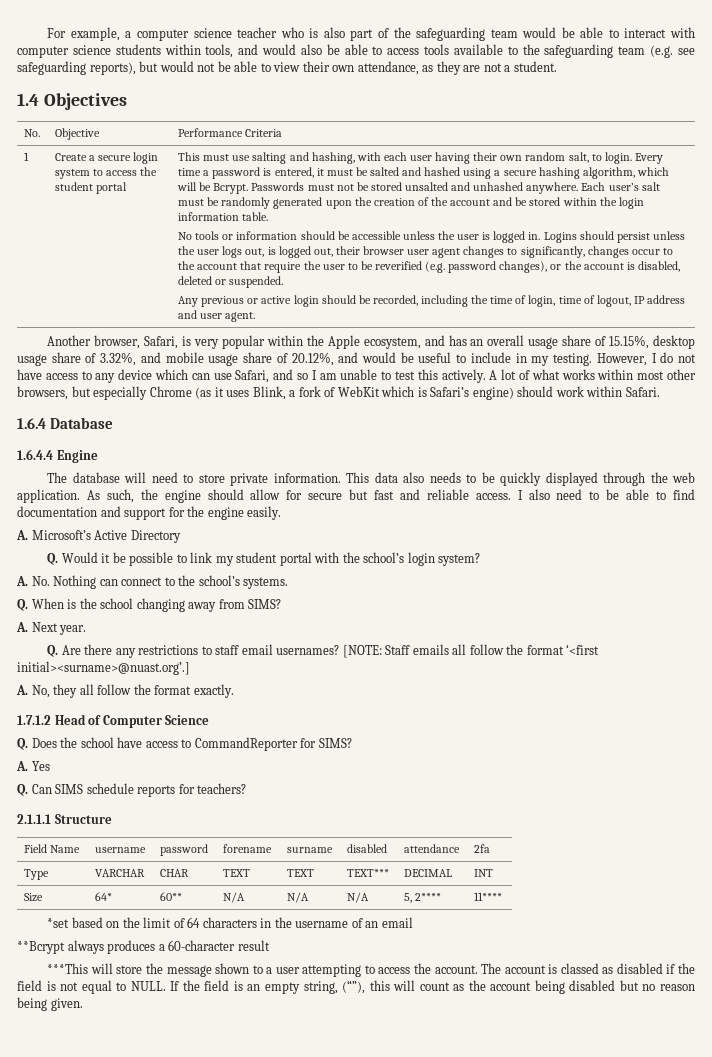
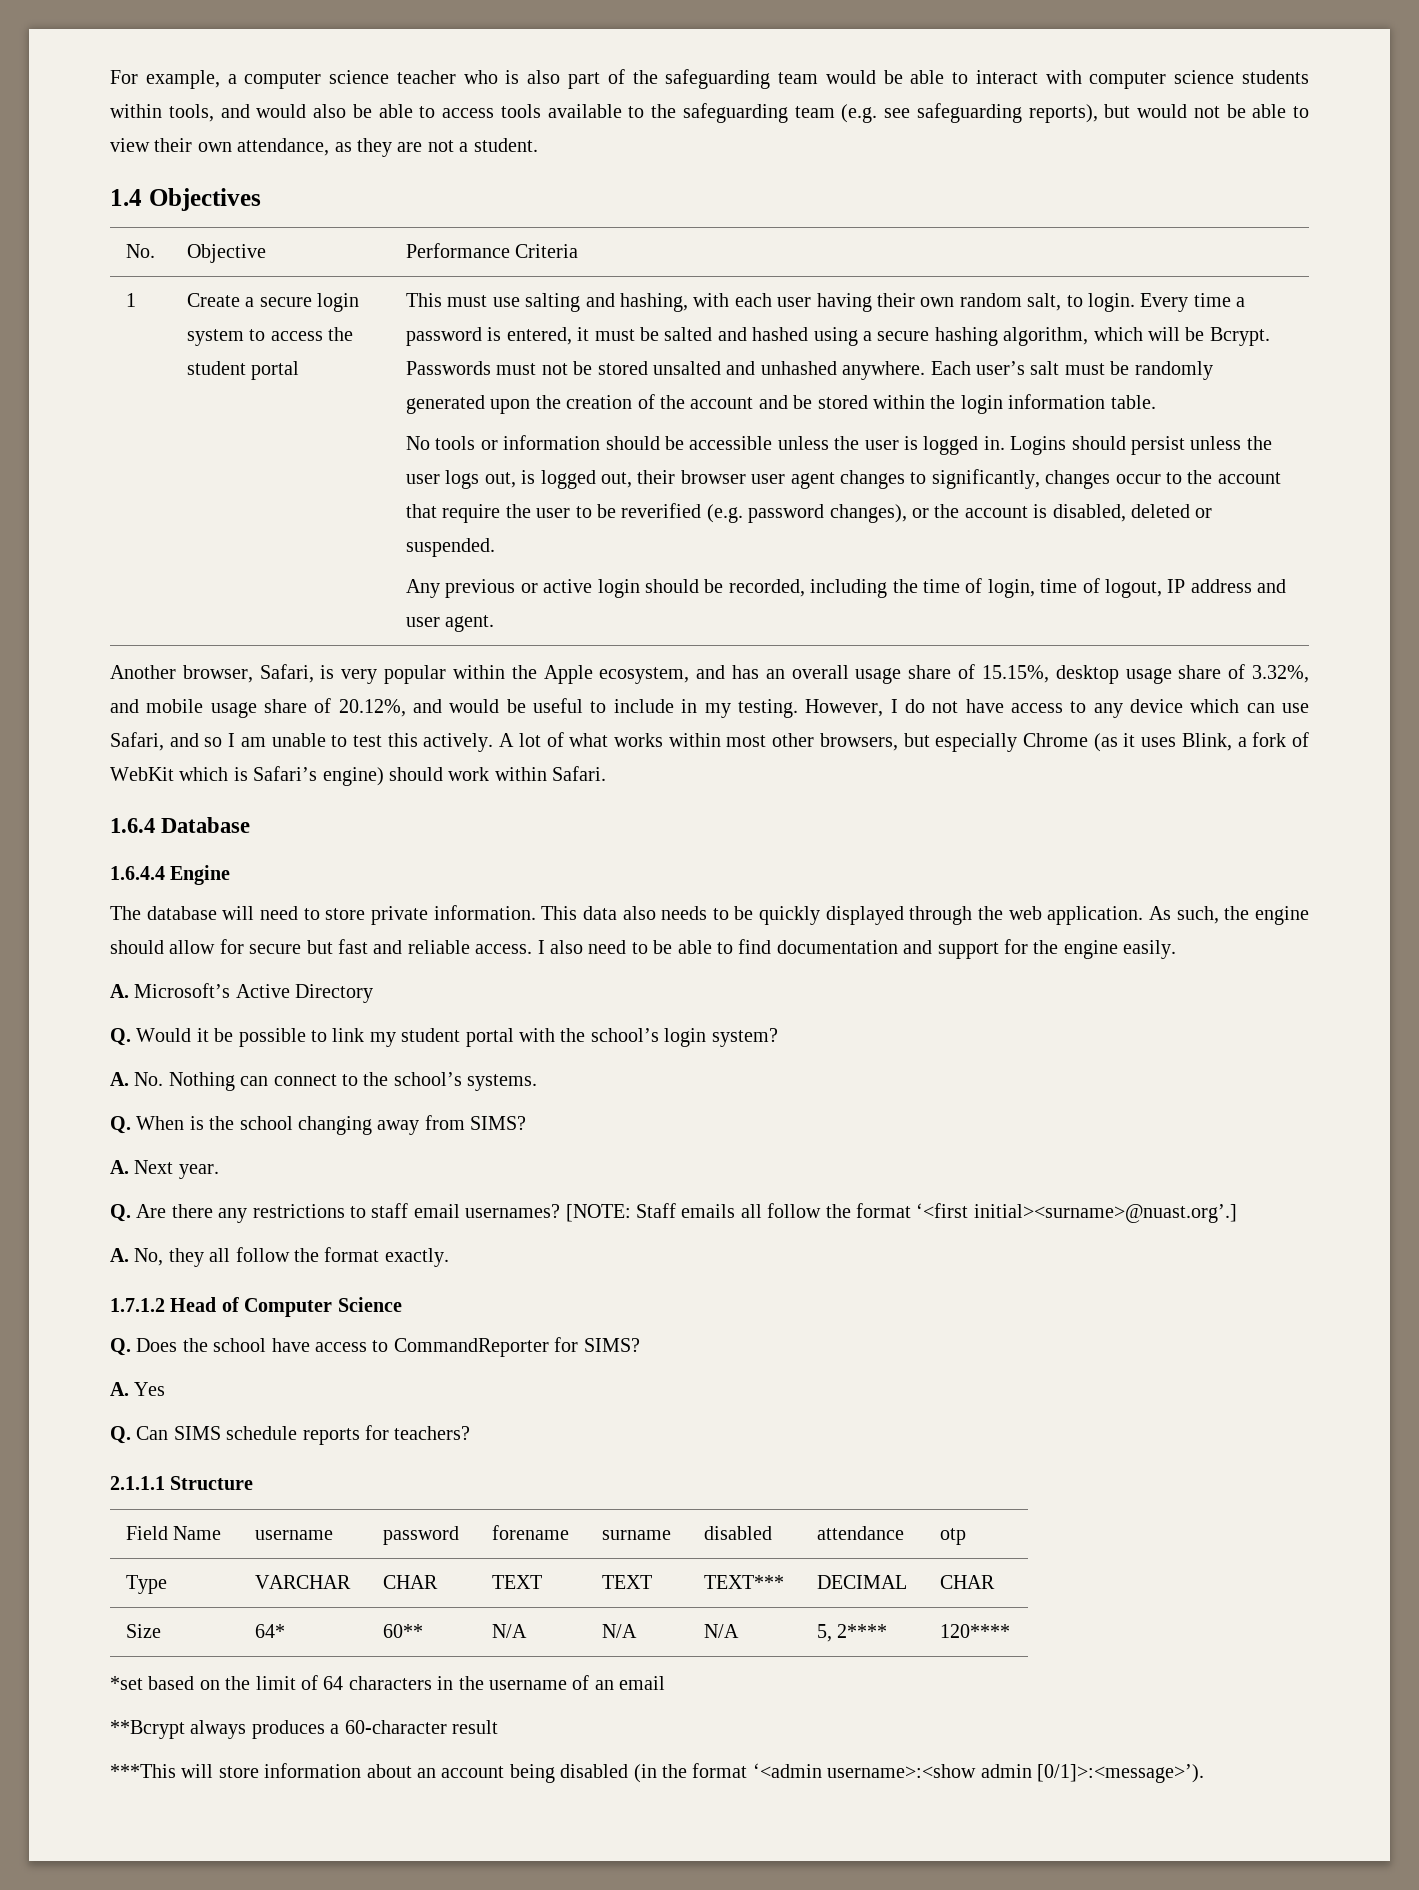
- Field Name | username | password | forename | surname | disabled | attendance | 2fa
+ Field Name | username | password | forename | surname | disabled | attendance | otp
- Type | VARCHAR | CHAR | TEXT | TEXT | TEXT*** | DECIMAL | INT
+ Type | VARCHAR | CHAR | TEXT | TEXT | TEXT*** | DECIMAL | CHAR
- Size | 64* | 60** | N/A | N/A | N/A | 5, 2**** | 11****
+ Size | 64* | 60** | N/A | N/A | N/A | 5, 2**** | 120****
- ***This will store the message shown to a user attempting to access the account. The account is classed as disabled if the field is not equal to NULL. If the field is an empty string, (“”), this will count as the account being disabled but no reason being given.
+ ***This will store information about an account being disabled (in the format ‘<admin username>:<show admin [0/1]>:<message>’).

